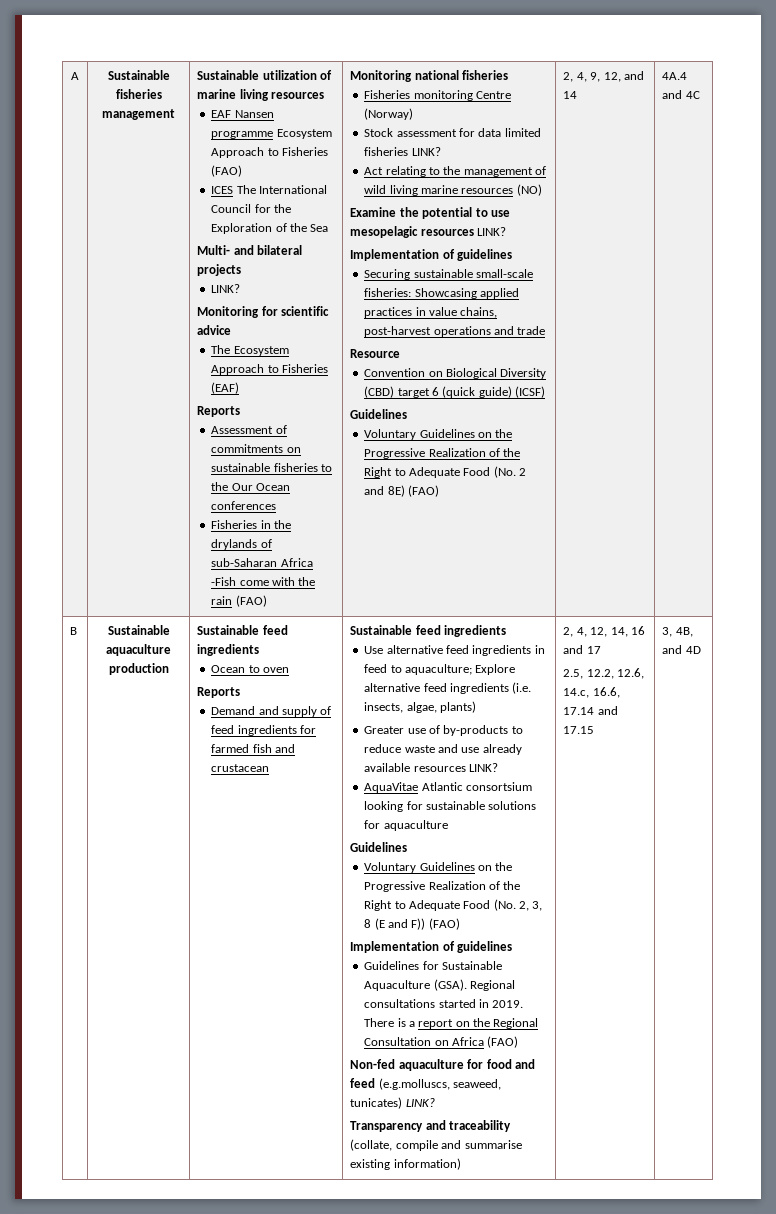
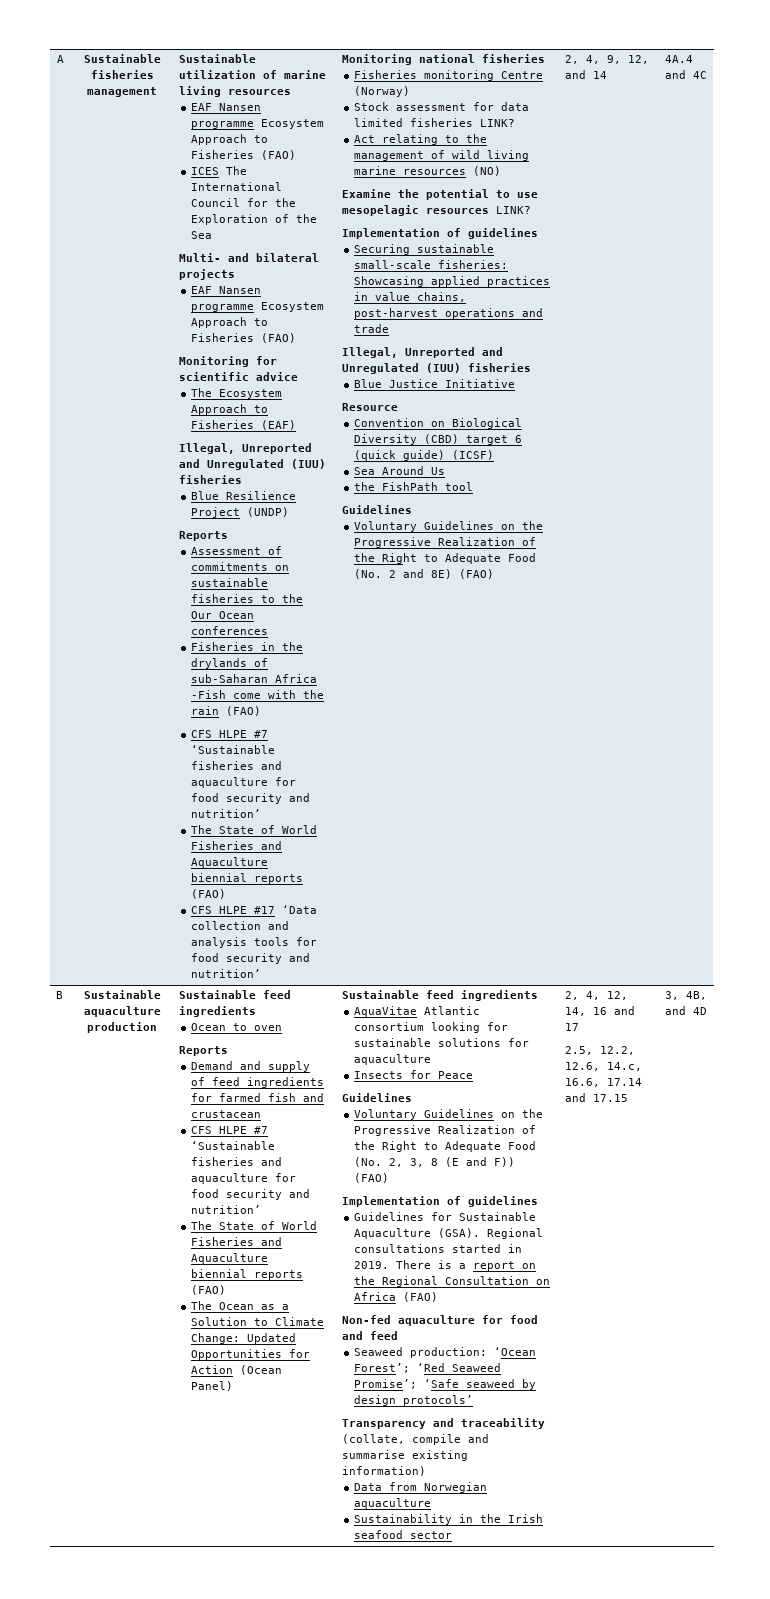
  Multi- and bilateral projects
- LINK?
+ EAF Nansen programme Ecosystem Approach to Fisheries (FAO)
  The Ecosystem Approach to Fisheries (EAF)
+ Illegal, Unreported and Unregulated (IUU) fisheries
+ Blue Resilience Project (UNDP)
  Fisheries in the drylands of sub-Saharan Africa -Fish come with the rain (FAO)
+ CFS HLPE #7 ‘Sustainable fisheries and aquaculture for food security and nutrition’
+ The State of World Fisheries and Aquaculture biennial reports (FAO)
+ CFS HLPE #17 ‘Data collection and analysis tools for food security and nutrition’
  Securing sustainable small-scale fisheries: Showcasing applied practices in value chains, post-harvest operations and trade
+ Illegal, Unreported and Unregulated (IUU) fisheries
+ Blue Justice Initiative
+ Sea Around Us
+ the FishPath tool
- Demand and supply of feed ingredients for farmed fish and crustacean | Sustainable feed ingredients
- Use alternative feed ingredients in feed to aquaculture; Explore alternative feed ingredients (i.e. insects, algae, plants)
- Greater use of by-products to reduce waste and use already available resources LINK?
+ Demand and supply of feed ingredients for farmed fish and crustacean
+ CFS HLPE #7 ‘Sustainable fisheries and aquaculture for food security and nutrition’
+ The State of World Fisheries and Aquaculture biennial reports (FAO)
+ The Ocean as a Solution to Climate Change: Updated Opportunities for Action (Ocean Panel) | Sustainable feed ingredients
- AquaVitae Atlantic consortsium looking for sustainable solutions for aquaculture
+ AquaVitae Atlantic consortium looking for sustainable solutions for aquaculture
+ Insects for Peace
- Non-fed aquaculture for food and feed (e.g.molluscs, seaweed, tunicates) LINK?
+ Non-fed aquaculture for food and feed
+ Seaweed production: ‘Ocean Forest’; ‘Red Seaweed Promise’; ‘Safe seaweed by design protocols’
+ Data from Norwegian aquaculture
+ Sustainability in the Irish seafood sector

